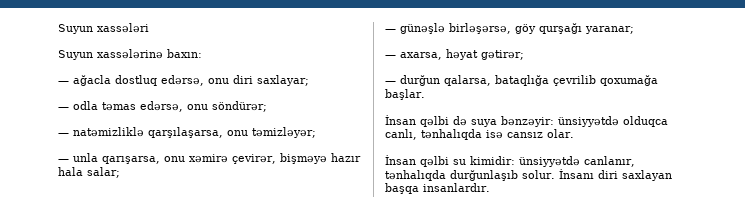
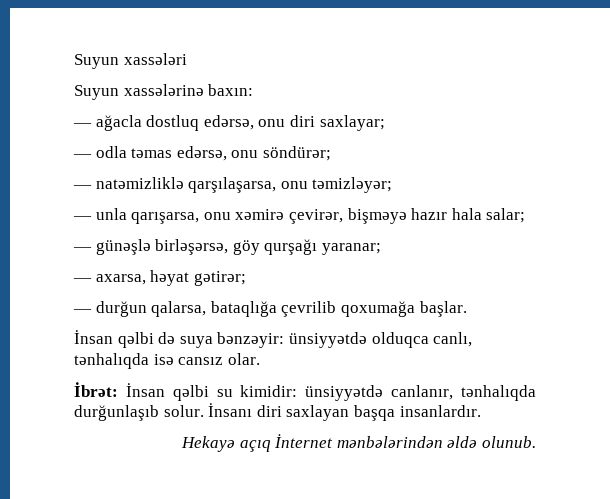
- İnsan qəlbi su kimidir: ünsiyyətdə canlanır, tənhalıqda durğunlaşıb solur.
+ İbrət: İnsan qəlbi su kimidir: ünsiyyətdə canlanır, tənhalıqda durğunlaşıb solur.
+ Hekayə açıq İnternet mənbələrindən əldə olunub.

